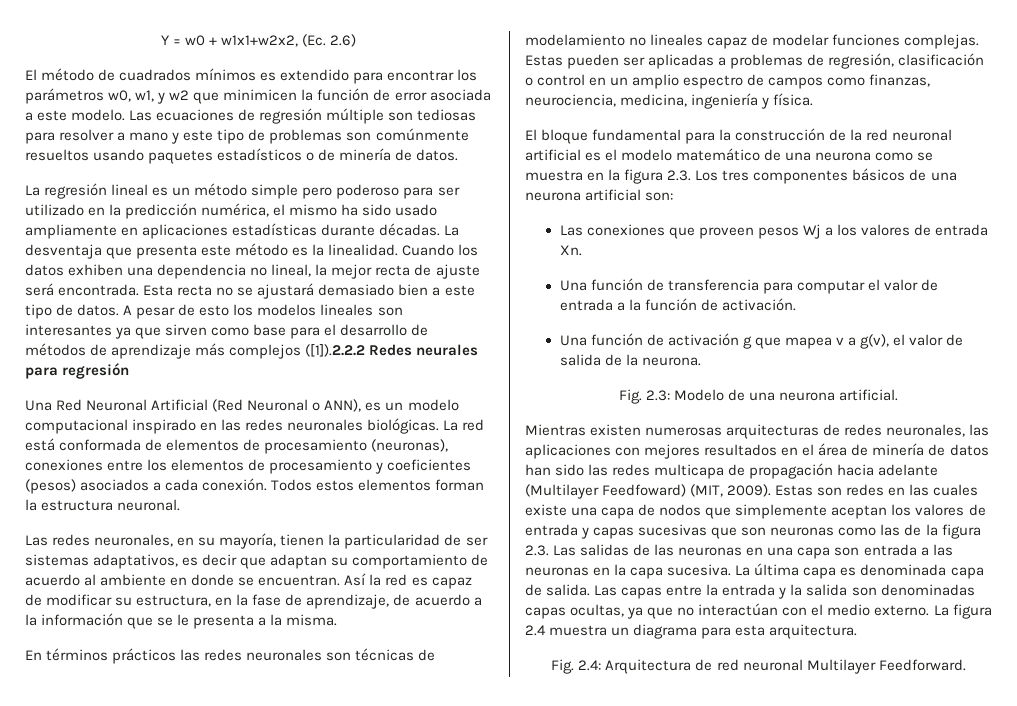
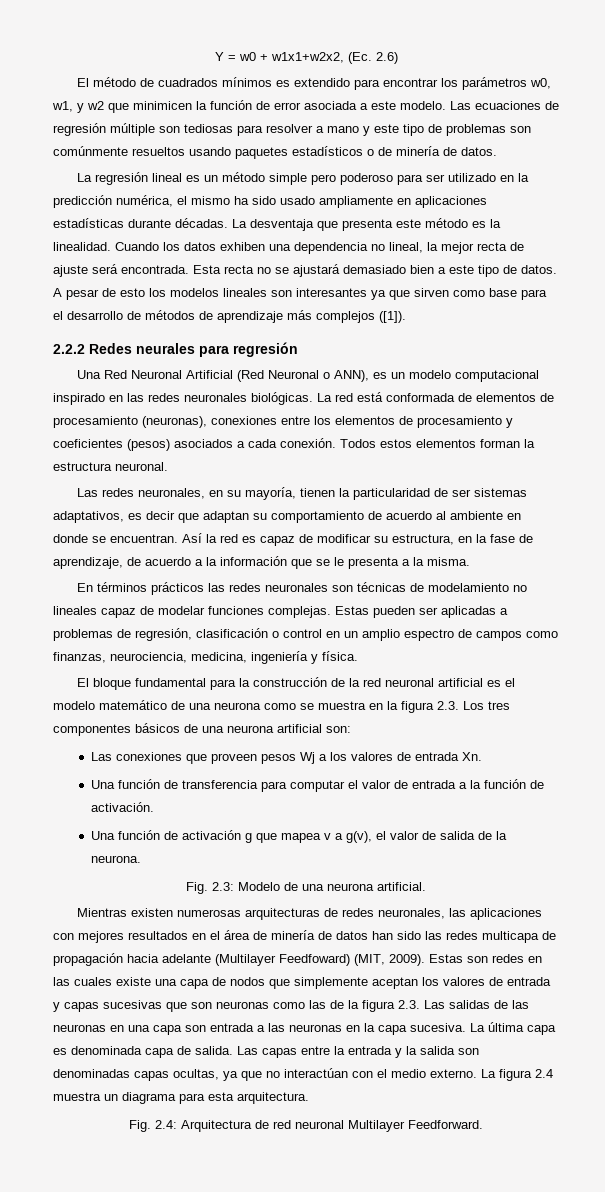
- A pesar de esto los modelos lineales son interesantes ya que sirven como base para el desarrollo de métodos de aprendizaje más complejos ([1]).2.2.2 Redes neurales para regresión
+ A pesar de esto los modelos lineales son interesantes ya que sirven como base para el desarrollo de métodos de aprendizaje más complejos ([1]).
+ 2.2.2 Redes neurales para regresión

